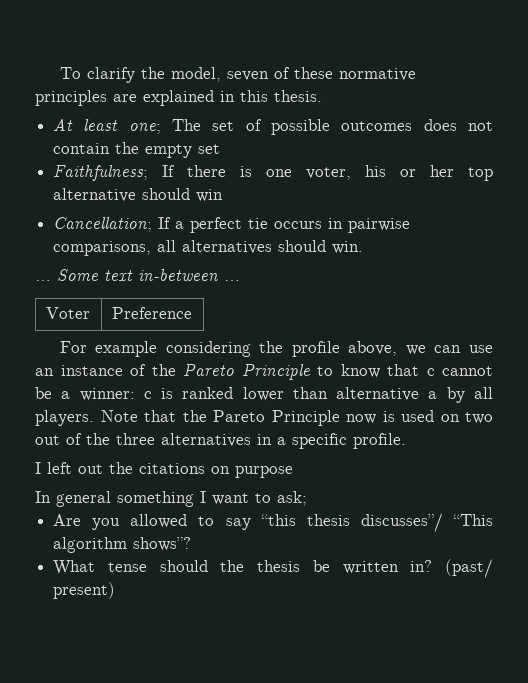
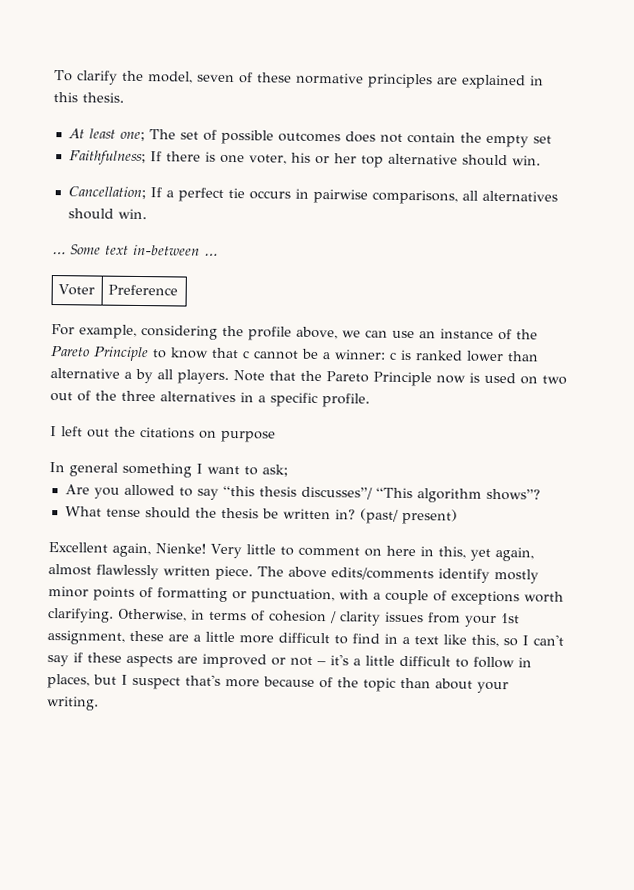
- Faithfulness; If there is one voter, his or her top alternative should win
+ Faithfulness; If there is one voter, his or her top alternative should win.
- For example considering the profile above, we can use an instance of the Pareto Principle to know that c cannot be a winner: c is ranked lower than alternative a by all players.
+ For example, considering the profile above, we can use an instance of the Pareto Principle to know that c cannot be a winner: c is ranked lower than alternative a by all players.
+ Excellent again, Nienke! Very little to comment on here in this, yet again, almost flawlessly written piece. The above edits/comments identify mostly minor points of formatting or punctuation, with a couple of exceptions worth clarifying. Otherwise, in terms of cohesion / clarity issues from your 1st assignment, these are a little more difficult to find in a text like this, so I can't say if these aspects are improved or not – it's a little difficult to follow in places, but I suspect that's more because of the topic than about your writing.

